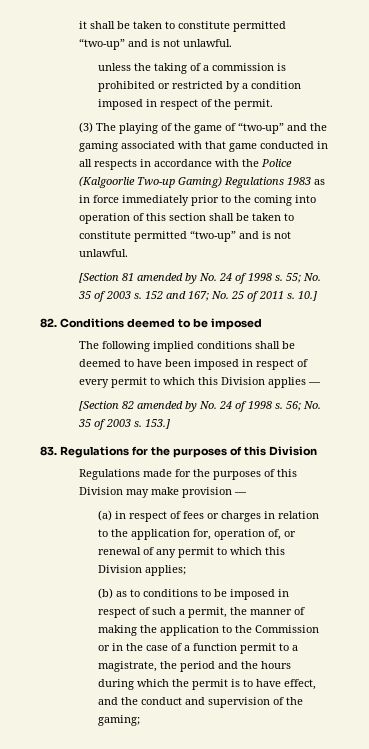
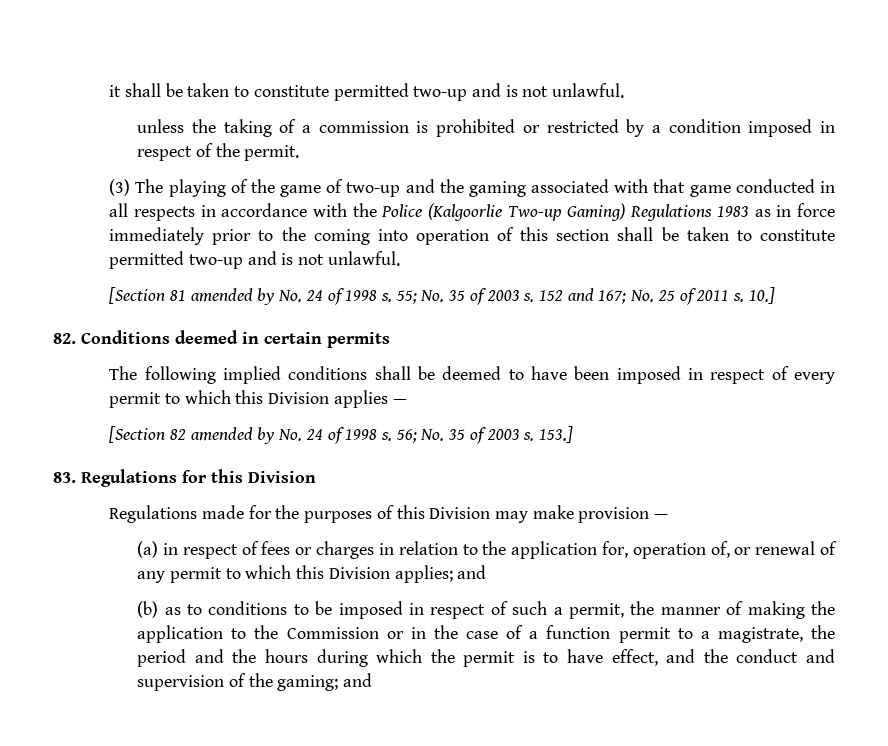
- it shall be taken to constitute permitted “two-up” and is not unlawful.
+ it shall be taken to constitute permitted two-up and is not unlawful.
- (3) The playing of the game of “two-up” and the gaming associated with that game conducted in all respects in accordance with the Police (Kalgoorlie Two-up Gaming) Regulations 1983 as in force immediately prior to the coming into operation of this section shall be taken to constitute permitted “two-up” and is not unlawful.
+ (3) The playing of the game of two-up and the gaming associated with that game conducted in all respects in accordance with the Police (Kalgoorlie Two-up Gaming) Regulations 1983 as in force immediately prior to the coming into operation of this section shall be taken to constitute permitted two-up and is not unlawful.
- 82. Conditions deemed to be imposed
+ 82. Conditions deemed in certain permits
- 83. Regulations for the purposes of this Division
+ 83. Regulations for this Division
- (a) in respect of fees or charges in relation to the application for, operation of, or renewal of any permit to which this Division applies;
+ (a) in respect of fees or charges in relation to the application for, operation of, or renewal of any permit to which this Division applies; and
- (b) as to conditions to be imposed in respect of such a permit, the manner of making the application to the Commission or in the case of a function permit to a magistrate, the period and the hours during which the permit is to have effect, and the conduct and supervision of the gaming;
+ (b) as to conditions to be imposed in respect of such a permit, the manner of making the application to the Commission or in the case of a function permit to a magistrate, the period and the hours during which the permit is to have effect, and the conduct and supervision of the gaming; and

